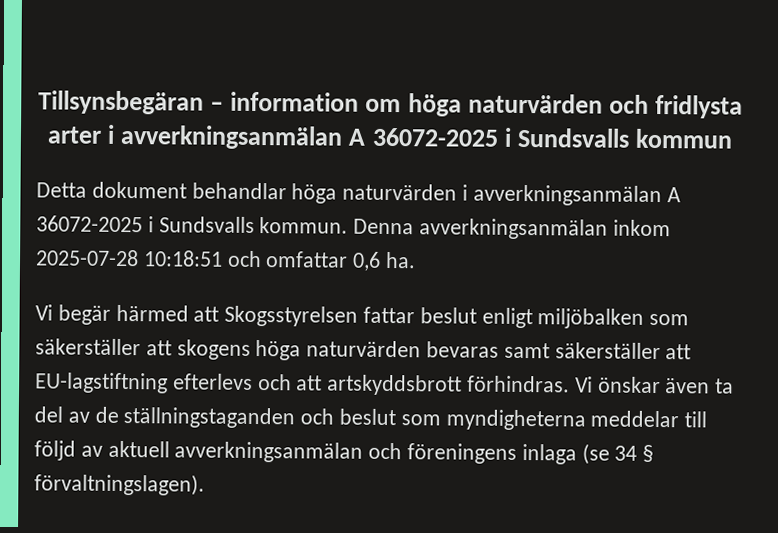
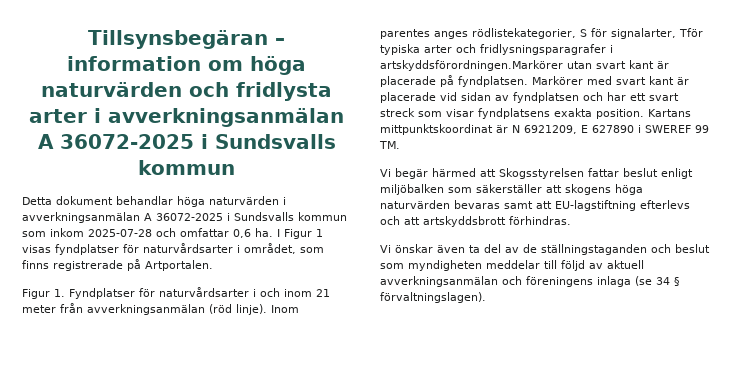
- Detta dokument behandlar höga naturvärden i avverkningsanmälan A 36072-2025 i Sundsvalls kommun. Denna avverkningsanmälan inkom 2025-07-28 10:18:51 och omfattar 0,6 ha.
+ Detta dokument behandlar höga naturvärden i avverkningsanmälan A 36072-2025 i Sundsvalls kommun som inkom 2025-07-28 och omfattar 0,6 ha. I Figur 1 visas fyndplatser för naturvårdsarter i området, som finns registrerade på Artportalen.
+ Figur 1. Fyndplatser för naturvårdsarter i och inom 21 meter från avverkningsanmälan (röd linje). Inom parentes anges rödlistekategorier, S för signalarter, Tför typiska arter och fridlysningsparagrafer i artskyddsförordningen.Markörer utan svart kant är placerade på fyndplatsen. Markörer med svart kant är placerade vid sidan av fyndplatsen och har ett svart streck som visar fyndplatsens exakta position. Kartans mittpunktskoordinat är N 6921209, E 627890 i SWEREF 99 TM.
- Vi begär härmed att Skogsstyrelsen fattar beslut enligt miljöbalken som säkerställer att skogens höga naturvärden bevaras samt säkerställer att EU-lagstiftning efterlevs och att artskyddsbrott förhindras. Vi önskar även ta del av de ställningstaganden och beslut som myndigheterna meddelar till följd av aktuell avverkningsanmälan och föreningens inlaga (se 34 § förvaltningslagen).
+ Vi begär härmed att Skogsstyrelsen fattar beslut enligt miljöbalken som säkerställer att skogens höga naturvärden bevaras samt att EU-lagstiftning efterlevs och att artskyddsbrott förhindras.
+ Vi önskar även ta del av de ställningstaganden och beslut som myndigheten meddelar till följd av aktuell avverkningsanmälan och föreningens inlaga (se 34 § förvaltningslagen).

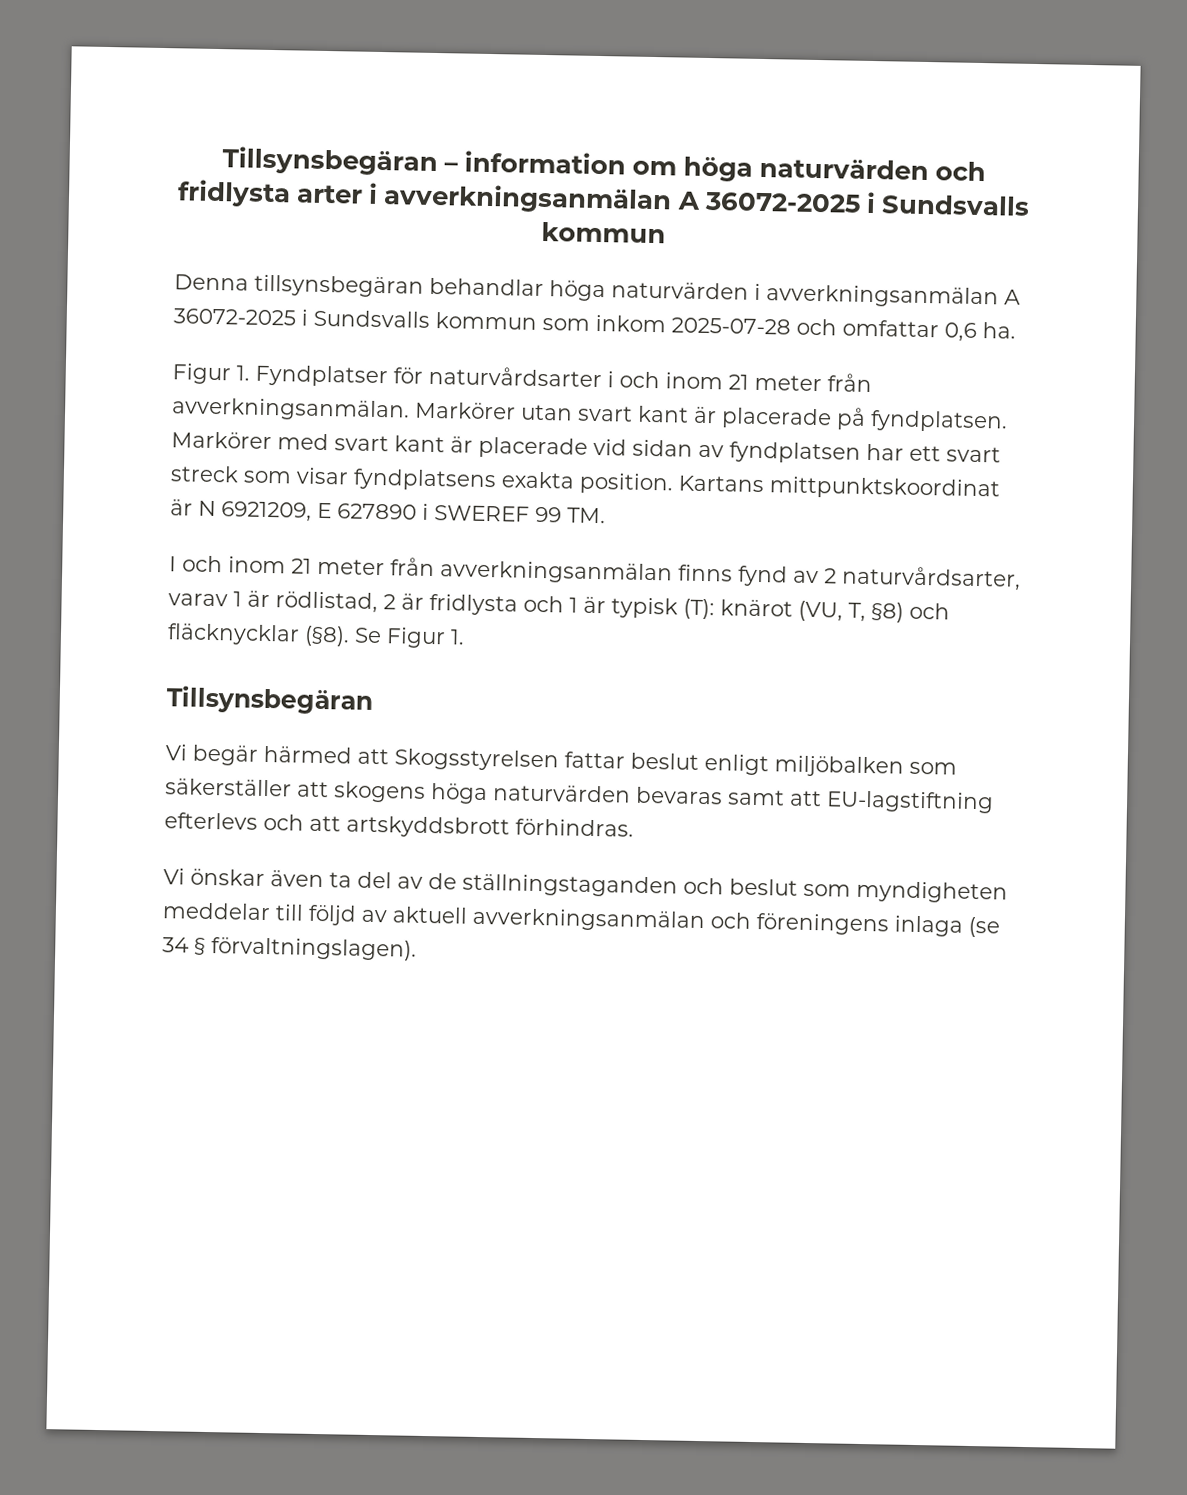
- Detta dokument behandlar höga naturvärden i avverkningsanmälan A 36072-2025 i Sundsvalls kommun som inkom 2025-07-28 och omfattar 0,6 ha. I Figur 1 visas fyndplatser för naturvårdsarter i området, som finns registrerade på Artportalen.
+ Denna tillsynsbegäran behandlar höga naturvärden i avverkningsanmälan A 36072-2025 i Sundsvalls kommun som inkom 2025-07-28 och omfattar 0,6 ha.
- Figur 1. Fyndplatser för naturvårdsarter i och inom 21 meter från avverkningsanmälan (röd linje). Inom parentes anges rödlistekategorier, S för signalarter, Tför typiska arter och fridlysningsparagrafer i artskyddsförordningen.Markörer utan svart kant är placerade på fyndplatsen.
+ Figur 1. Fyndplatser för naturvårdsarter i och inom 21 meter från avverkningsanmälan. Markörer utan svart kant är placerade på fyndplatsen.
- Markörer med svart kant är placerade vid sidan av fyndplatsen och har ett svart streck som visar fyndplatsens exakta position.
+ Markörer med svart kant är placerade vid sidan av fyndplatsen har ett svart streck som visar fyndplatsens exakta position.
+ I och inom 21 meter från avverkningsanmälan finns fynd av 2 naturvårdsarter, varav 1 är rödlistad, 2 är fridlysta och 1 är typisk (T): knärot (VU, T, §8) och fläcknycklar (§8). Se Figur 1.
+ Tillsynsbegäran

